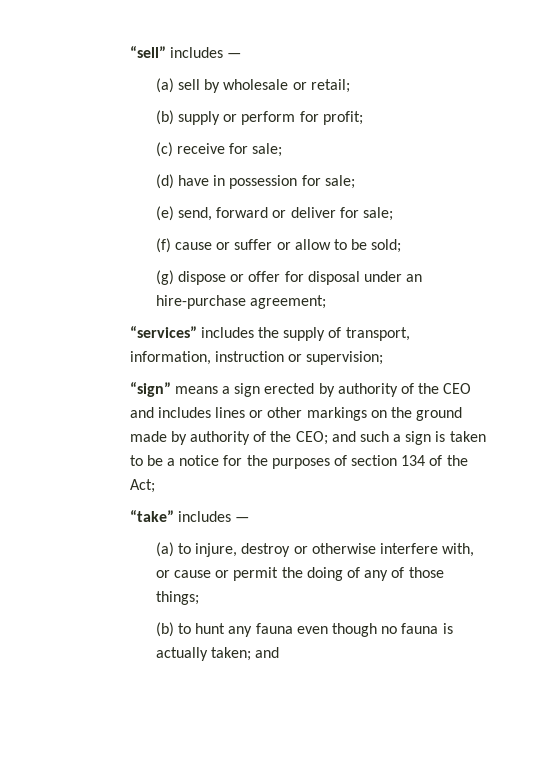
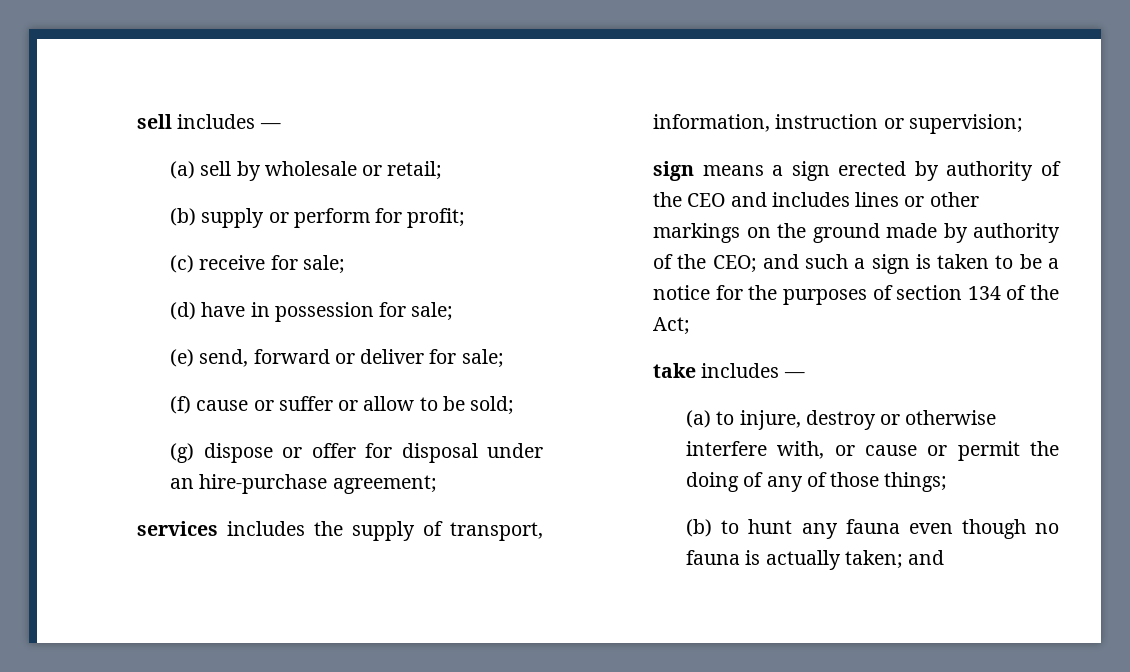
- “sell” includes —
+ sell includes —
- “services” includes the supply of transport, information, instruction or supervision;
+ services includes the supply of transport, information, instruction or supervision;
- “sign” means a sign erected by authority of the CEO and includes lines or other markings on the ground made by authority of the CEO; and such a sign is taken to be a notice for the purposes of section 134 of the Act;
+ sign means a sign erected by authority of the CEO and includes lines or other markings on the ground made by authority of the CEO; and such a sign is taken to be a notice for the purposes of section 134 of the Act;
- “take” includes —
+ take includes —

